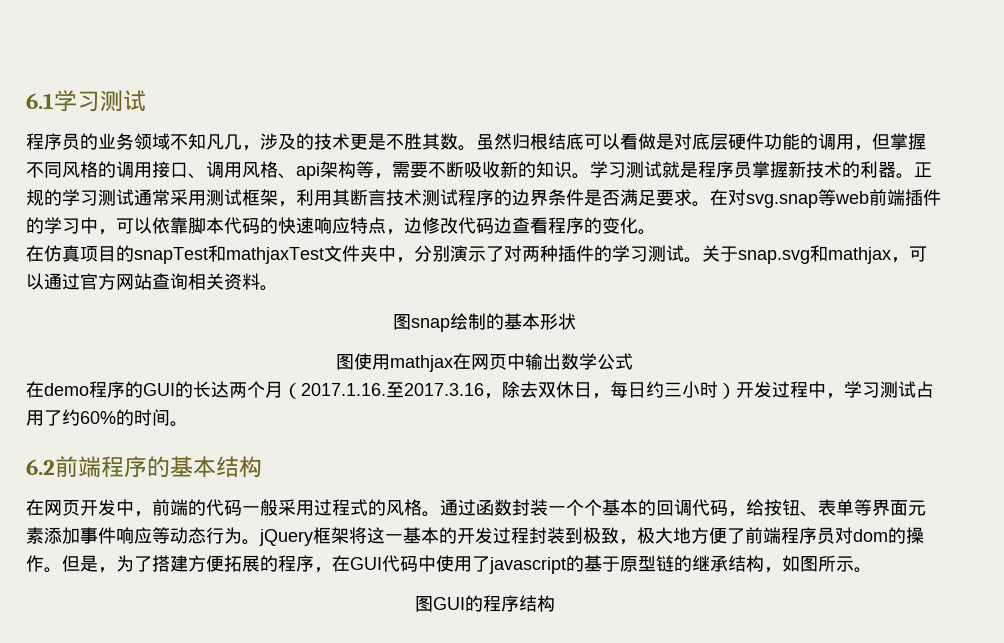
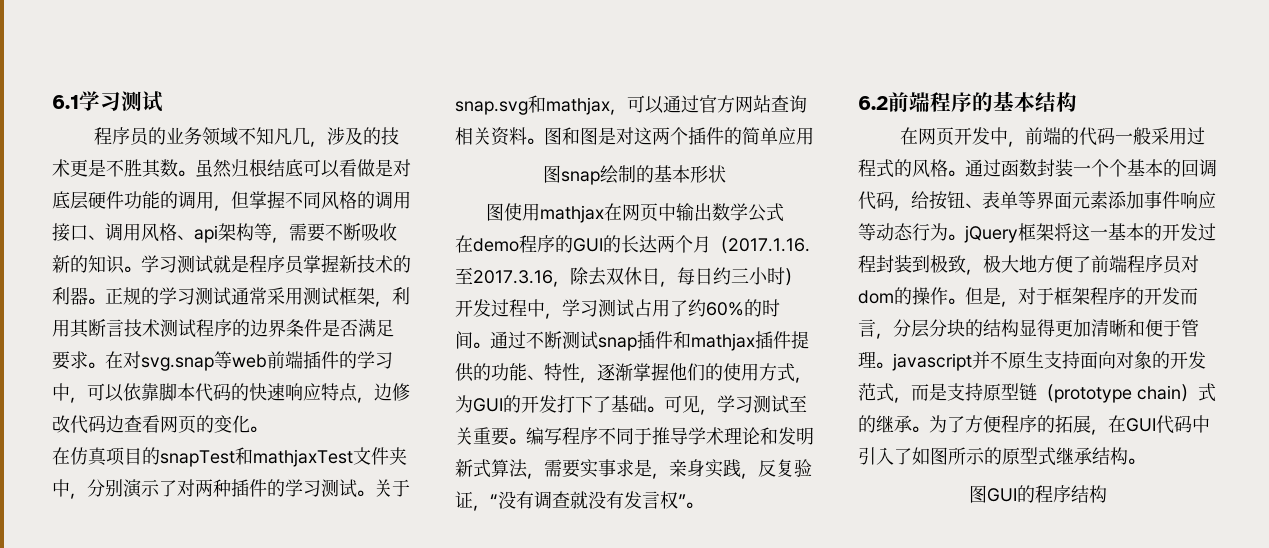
- 在对svg.snap等web前端插件的学习中，可以依靠脚本代码的快速响应特点，边修改代码边查看程序的变化。
+ 在对svg.snap等web前端插件的学习中，可以依靠脚本代码的快速响应特点，边修改代码边查看网页的变化。
+ 图和图是对这两个插件的简单应用
+ 通过不断测试snap插件和mathjax插件提供的功能、特性，逐渐掌握他们的使用方式，为GUI的开发打下了基础。可见，学习测试至关重要。编写程序不同于推导学术理论和发明新式算法，需要实事求是，亲身实践，反复验证，“没有调查就没有发言权”。
- 但是，为了搭建方便拓展的程序，在GUI代码中使用了javascript的基于原型链的继承结构，如图所示。
+ 但是，对于框架程序的开发而言，分层分块的结构显得更加清晰和便于管理。javascript并不原生支持面向对象的开发范式，而是支持原型链（prototype chain）式的继承。为了方便程序的拓展，在GUI代码中引入了如图所示的原型式继承结构。

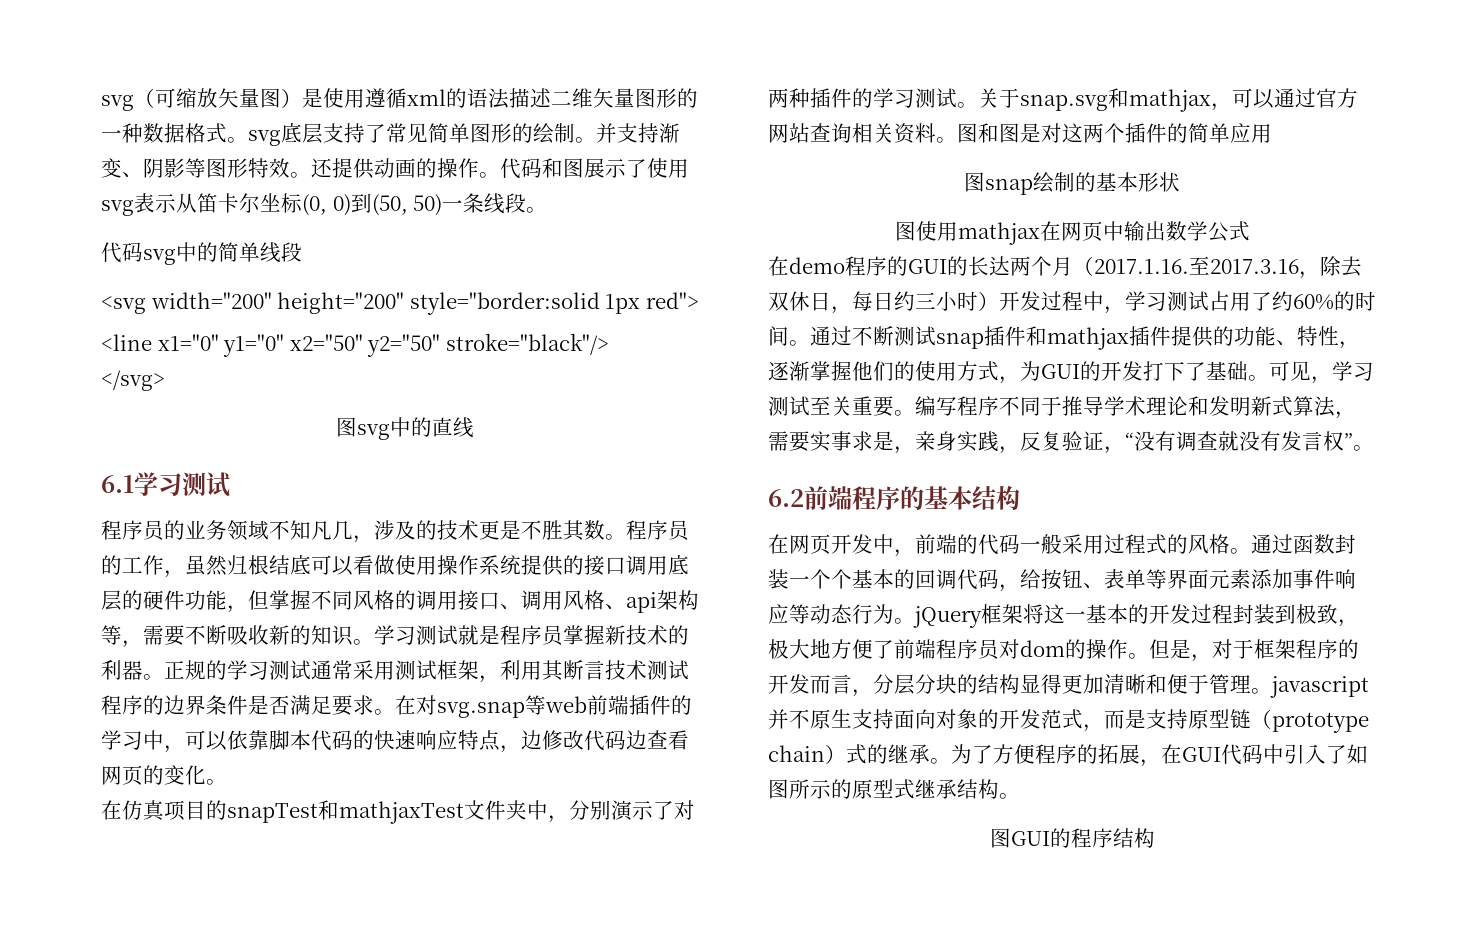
+ svg（可缩放矢量图）是使用遵循xml的语法描述二维矢量图形的一种数据格式。svg底层支持了常见简单图形的绘制。并支持渐变、阴影等图形特效。还提供动画的操作。代码和图展示了使用svg表示从笛卡尔坐标(0, 0)到(50, 50)一条线段。
+ 代码svg中的简单线段
+ <svg width="200" height="200" style="border:solid 1px red">
+ <line x1="0" y1="0" x2="50" y2="50" stroke="black"/>
+ </svg>
+ 图svg中的直线
- 虽然归根结底可以看做是对底层硬件功能的调用，但掌握不同风格的调用接口、调用风格、api架构等，需要不断吸收新的知识。
+ 程序员的工作，虽然归根结底可以看做使用操作系统提供的接口调用底层的硬件功能，但掌握不同风格的调用接口、调用风格、api架构等，需要不断吸收新的知识。

